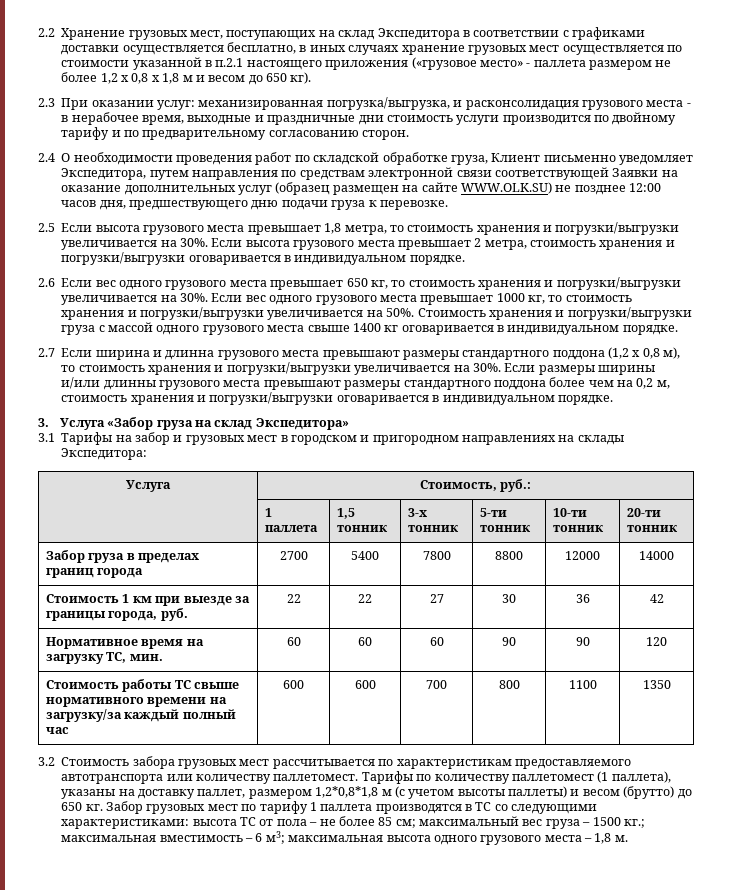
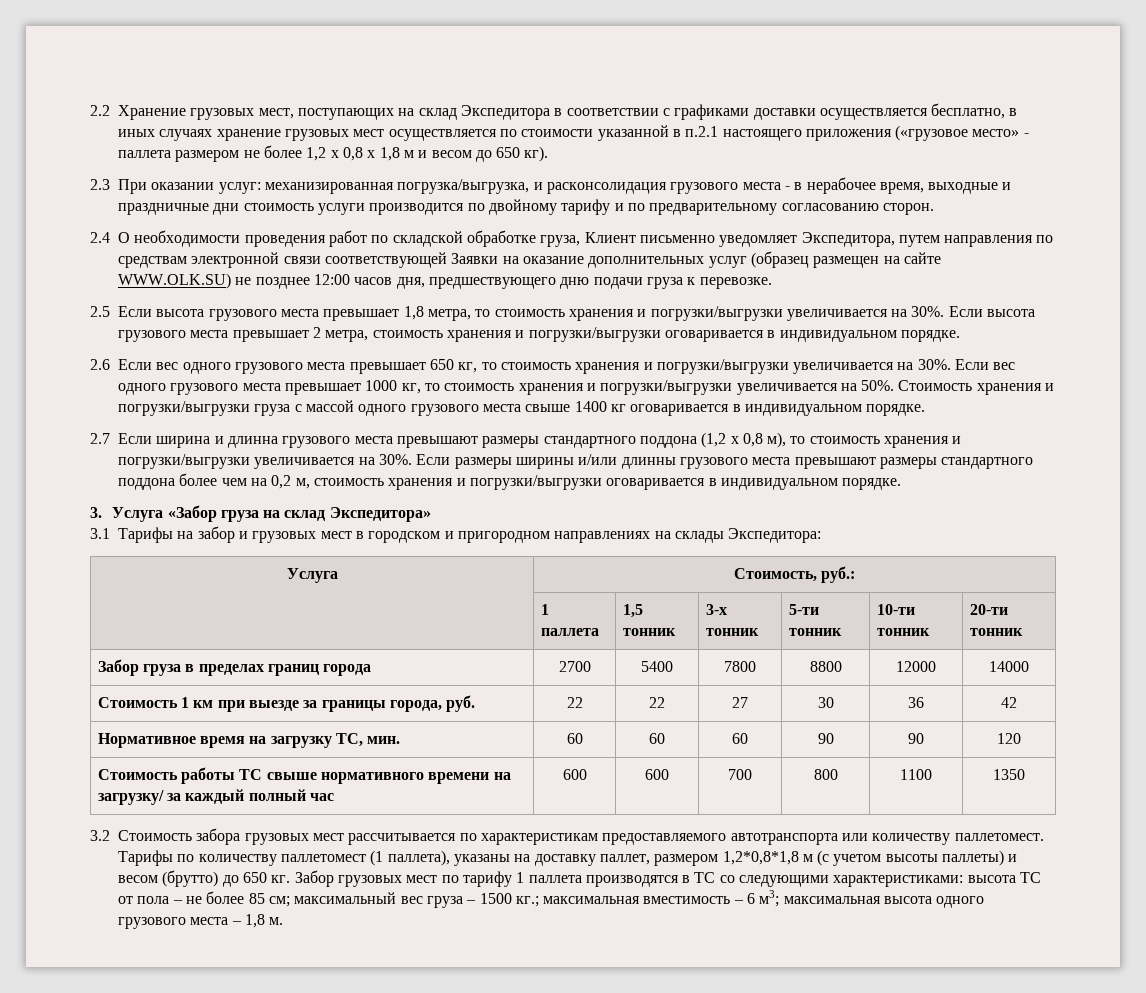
- Стоимость работы ТС свыше нормативного времени на загрузку/за каждый полный час | 600 | 600 | 700 | 800 | 1100 | 1350
+ Стоимость работы ТС свыше нормативного времени на загрузку/ за каждый полный час | 600 | 600 | 700 | 800 | 1100 | 1350

